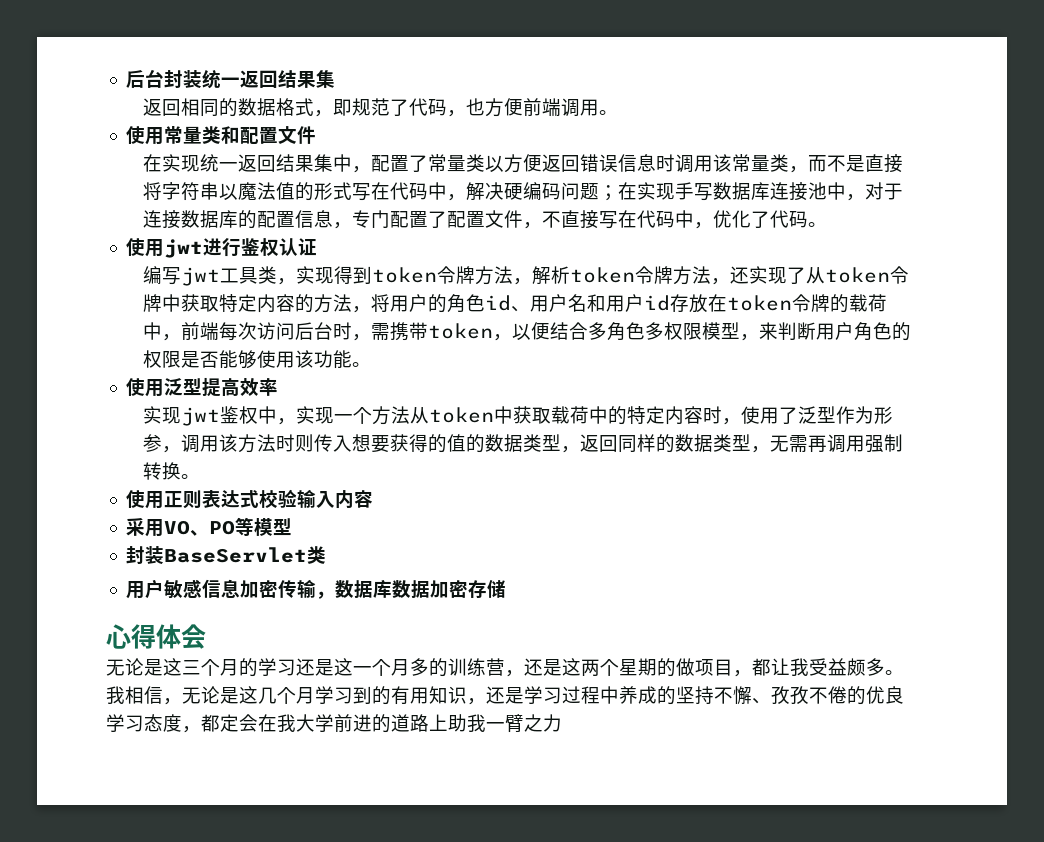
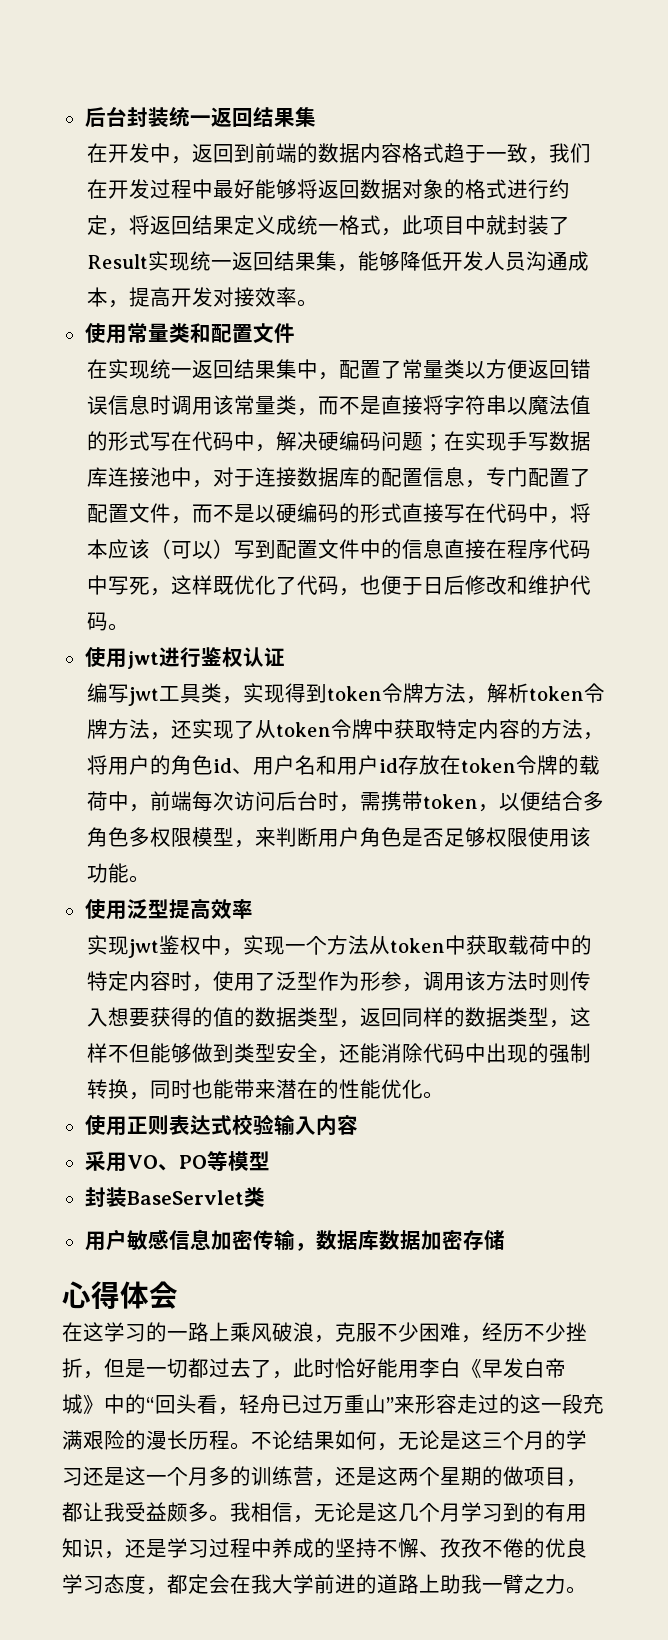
- 返回相同的数据格式，即规范了代码，也方便前端调用。
+ 在开发中，返回到前端的数据内容格式趋于一致，我们在开发过程中最好能够将返回数据对象的格式进行约定，将返回结果定义成统一格式，此项目中就封装了Result实现统一返回结果集，能够降低开发人员沟通成本，提高开发对接效率。
- 在实现统一返回结果集中，配置了常量类以方便返回错误信息时调用该常量类，而不是直接将字符串以魔法值的形式写在代码中，解决硬编码问题；在实现手写数据库连接池中，对于连接数据库的配置信息，专门配置了配置文件，不直接写在代码中，优化了代码。
+ 在实现统一返回结果集中，配置了常量类以方便返回错误信息时调用该常量类，而不是直接将字符串以魔法值的形式写在代码中，解决硬编码问题；在实现手写数据库连接池中，对于连接数据库的配置信息，专门配置了配置文件，而不是以硬编码的形式直接写在代码中，将本应该（可以）写到配置文件中的信息直接在程序代码中写死，这样既优化了代码，也便于日后修改和维护代码。
- 编写jwt工具类，实现得到token令牌方法，解析token令牌方法，还实现了从token令牌中获取特定内容的方法，将用户的角色id、用户名和用户id存放在token令牌的载荷中，前端每次访问后台时，需携带token，以便结合多角色多权限模型，来判断用户角色的权限是否能够使用该功能。
+ 编写jwt工具类，实现得到token令牌方法，解析token令牌方法，还实现了从token令牌中获取特定内容的方法，将用户的角色id、用户名和用户id存放在token令牌的载荷中，前端每次访问后台时，需携带token，以便结合多角色多权限模型，来判断用户角色是否足够权限使用该功能。
- 实现jwt鉴权中，实现一个方法从token中获取载荷中的特定内容时，使用了泛型作为形参，调用该方法时则传入想要获得的值的数据类型，返回同样的数据类型，无需再调用强制转换。
+ 实现jwt鉴权中，实现一个方法从token中获取载荷中的特定内容时，使用了泛型作为形参，调用该方法时则传入想要获得的值的数据类型，返回同样的数据类型，这样不但能够做到类型安全，还能消除代码中出现的强制转换，同时也能带来潜在的性能优化。
- 无论是这三个月的学习还是这一个月多的训练营，还是这两个星期的做项目，都让我受益颇多。
+ 在这学习的一路上乘风破浪，克服不少困难，经历不少挫折，但是一切都过去了，此时恰好能用李白《早发白帝城》中的“回头看，轻舟已过万重山”来形容走过的这一段充满艰险的漫长历程。不论结果如何，无论是这三个月的学习还是这一个月多的训练营，还是这两个星期的做项目，都让我受益颇多。
- 我相信，无论是这几个月学习到的有用知识，还是学习过程中养成的坚持不懈、孜孜不倦的优良学习态度，都定会在我大学前进的道路上助我一臂之力
+ 我相信，无论是这几个月学习到的有用知识，还是学习过程中养成的坚持不懈、孜孜不倦的优良学习态度，都定会在我大学前进的道路上助我一臂之力。

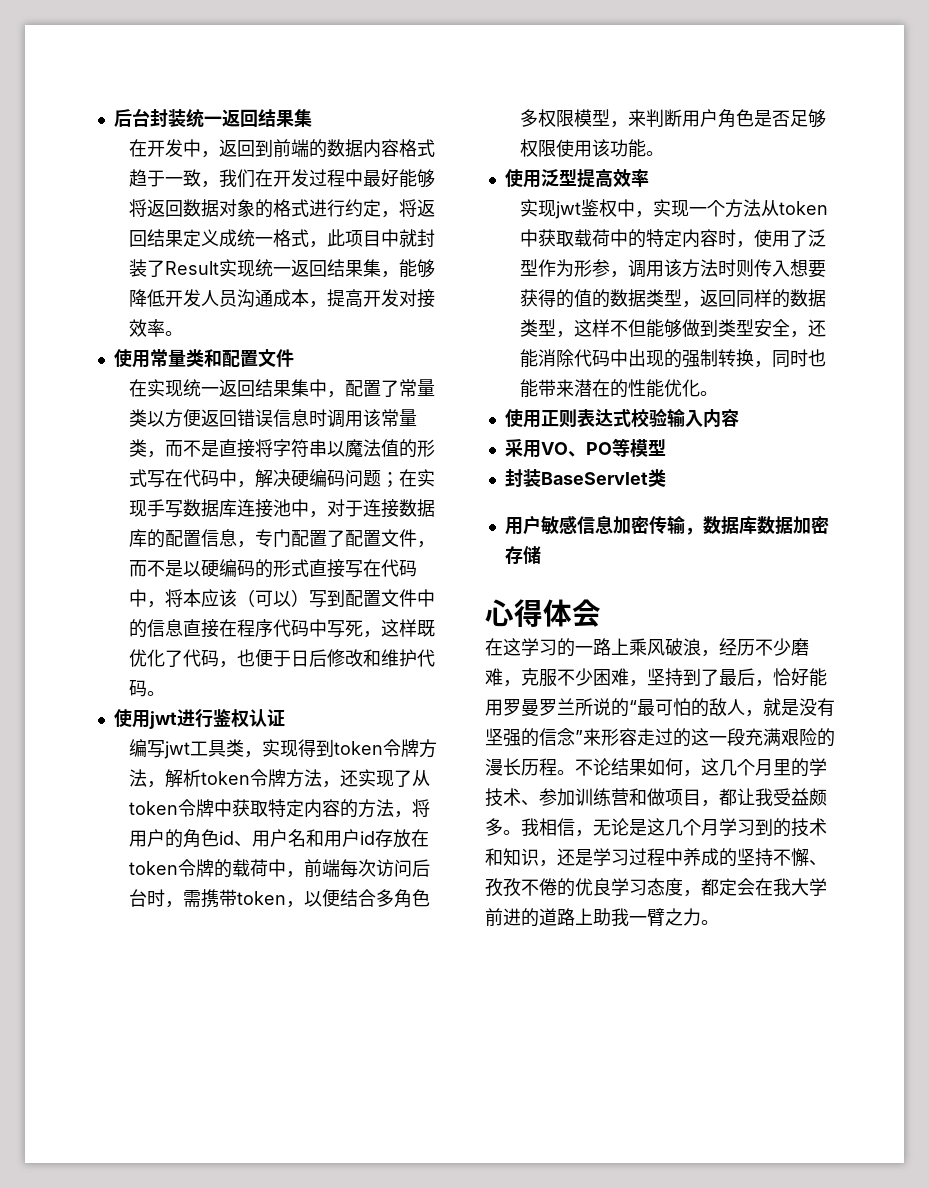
- 在这学习的一路上乘风破浪，克服不少困难，经历不少挫折，但是一切都过去了，此时恰好能用李白《早发白帝城》中的“回头看，轻舟已过万重山”来形容走过的这一段充满艰险的漫长历程。
+ 在这学习的一路上乘风破浪，经历不少磨难，克服不少困难，坚持到了最后，恰好能用罗曼罗兰所说的“最可怕的敌人，就是没有坚强的信念”来形容走过的这一段充满艰险的漫长历程。
- 不论结果如何，无论是这三个月的学习还是这一个月多的训练营，还是这两个星期的做项目，都让我受益颇多。
+ 不论结果如何，这几个月里的学技术、参加训练营和做项目，都让我受益颇多。
- 我相信，无论是这几个月学习到的有用知识，还是学习过程中养成的坚持不懈、孜孜不倦的优良学习态度，都定会在我大学前进的道路上助我一臂之力。
+ 我相信，无论是这几个月学习到的技术和知识，还是学习过程中养成的坚持不懈、孜孜不倦的优良学习态度，都定会在我大学前进的道路上助我一臂之力。

